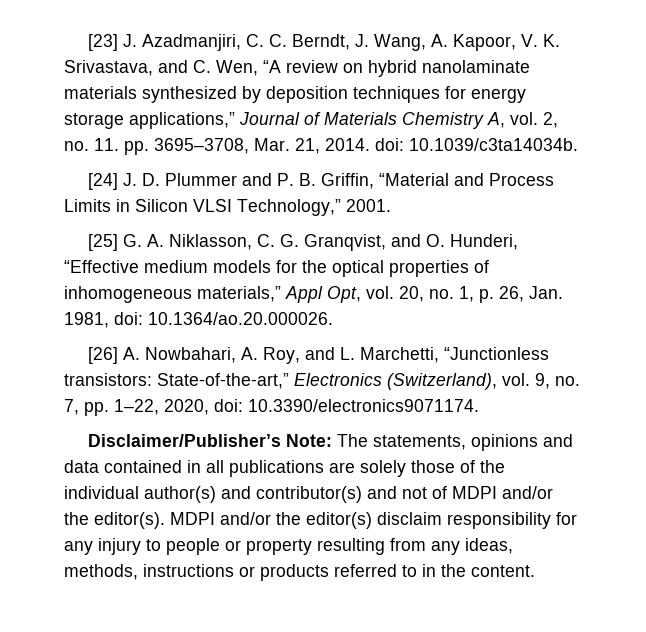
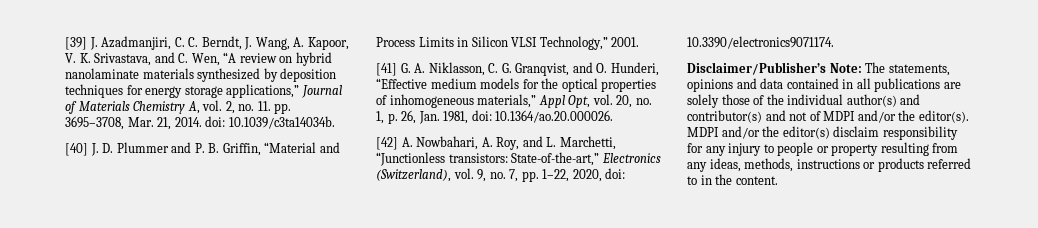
- [23] J. Azadmanjiri, C. C. Berndt, J. Wang, A. Kapoor, V. K. Srivastava, and C. Wen, “A review on hybrid nanolaminate materials synthesized by deposition techniques for energy storage applications,” Journal of Materials Chemistry A, vol. 2, no. 11. pp. 3695–3708, Mar. 21, 2014. doi: 10.1039/c3ta14034b.
+ [39] J. Azadmanjiri, C. C. Berndt, J. Wang, A. Kapoor, V. K. Srivastava, and C. Wen, “A review on hybrid nanolaminate materials synthesized by deposition techniques for energy storage applications,” Journal of Materials Chemistry A, vol. 2, no. 11. pp. 3695–3708, Mar. 21, 2014. doi: 10.1039/c3ta14034b.
- [24] J. D. Plummer and P. B. Griffin, “Material and Process Limits in Silicon VLSI Technology,” 2001.
+ [40] J. D. Plummer and P. B. Griffin, “Material and Process Limits in Silicon VLSI Technology,” 2001.
- [25] G. A. Niklasson, C. G. Granqvist, and O. Hunderi, “Effective medium models for the optical properties of inhomogeneous materials,” Appl Opt, vol. 20, no. 1, p. 26, Jan. 1981, doi: 10.1364/ao.20.000026.
+ [41] G. A. Niklasson, C. G. Granqvist, and O. Hunderi, “Effective medium models for the optical properties of inhomogeneous materials,” Appl Opt, vol. 20, no. 1, p. 26, Jan. 1981, doi: 10.1364/ao.20.000026.
- [26] A. Nowbahari, A. Roy, and L. Marchetti, “Junctionless transistors: State-of-the-art,” Electronics (Switzerland), vol. 9, no. 7, pp. 1–22, 2020, doi: 10.3390/electronics9071174.
+ [42] A. Nowbahari, A. Roy, and L. Marchetti, “Junctionless transistors: State-of-the-art,” Electronics (Switzerland), vol. 9, no. 7, pp. 1–22, 2020, doi: 10.3390/electronics9071174.

